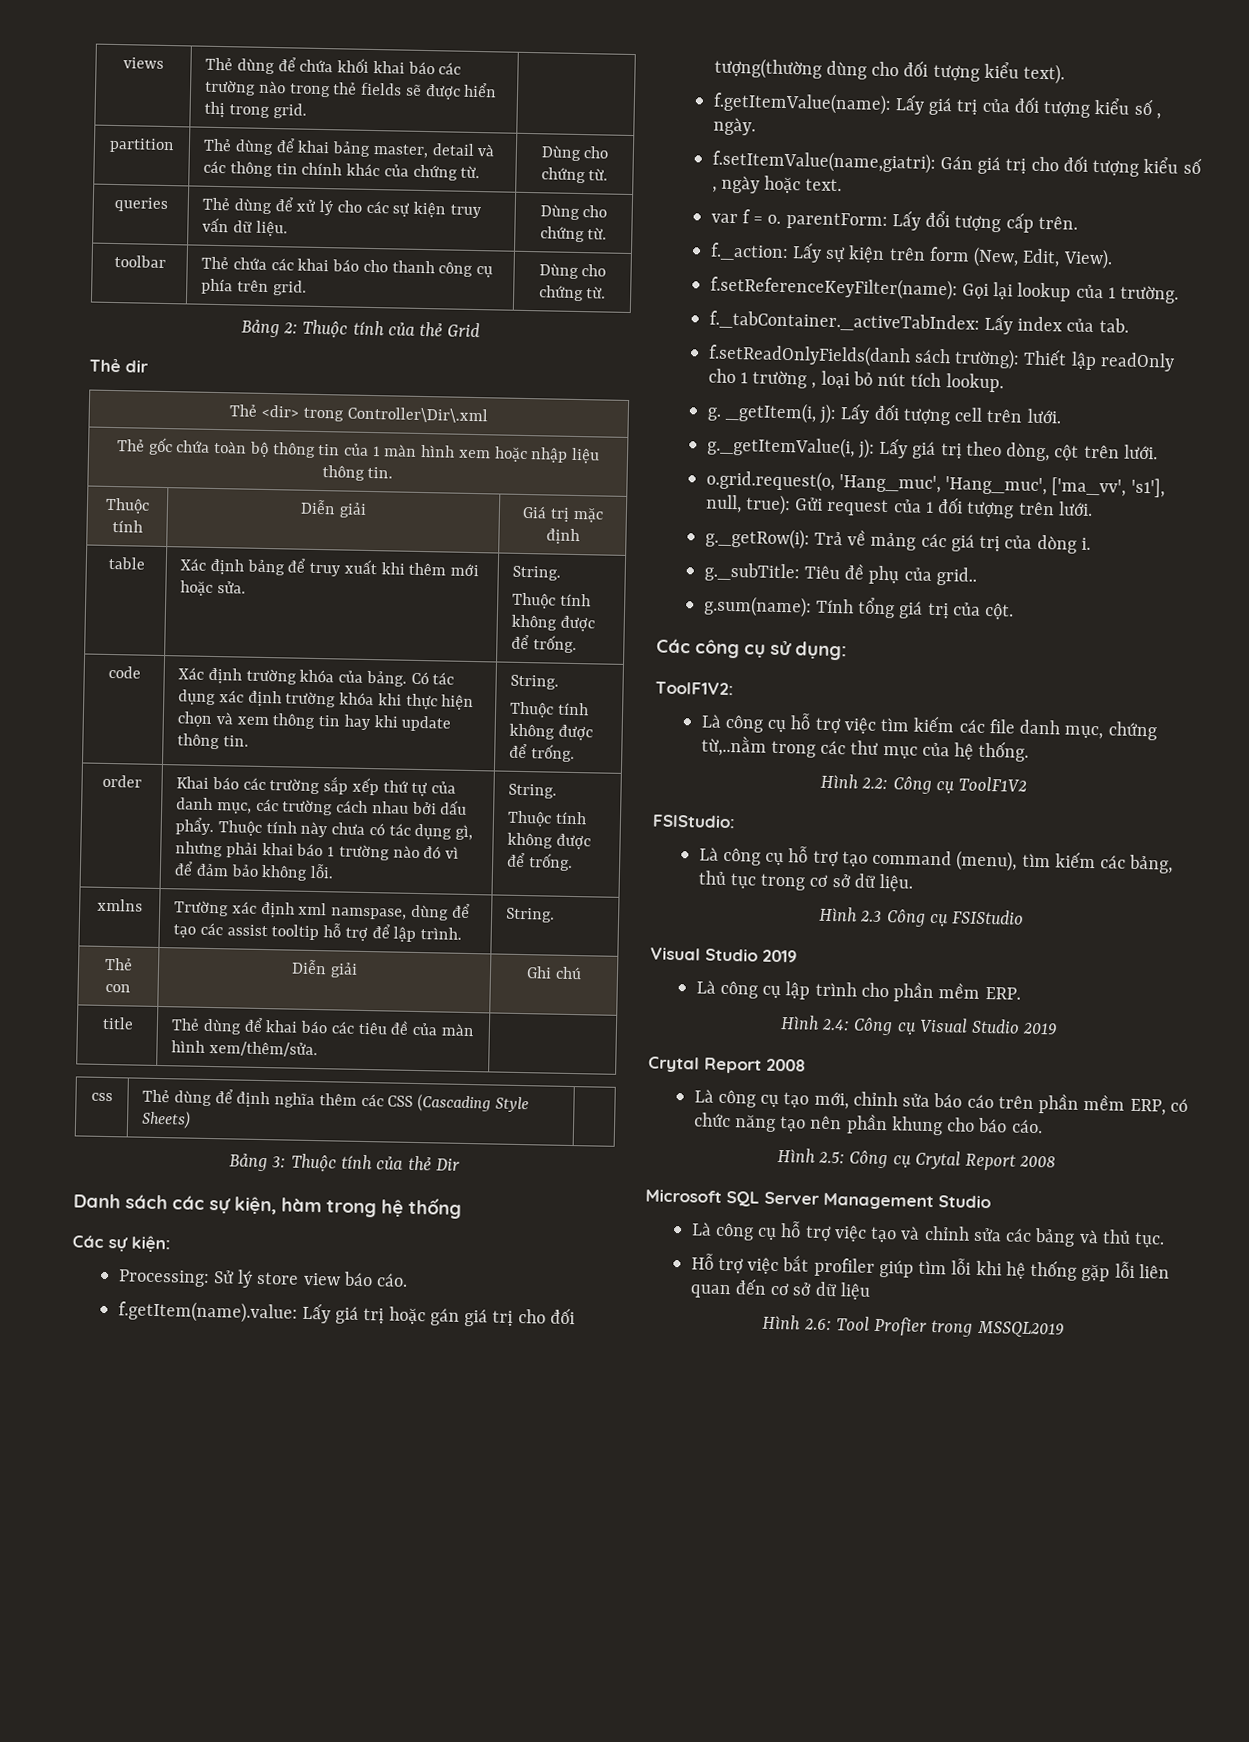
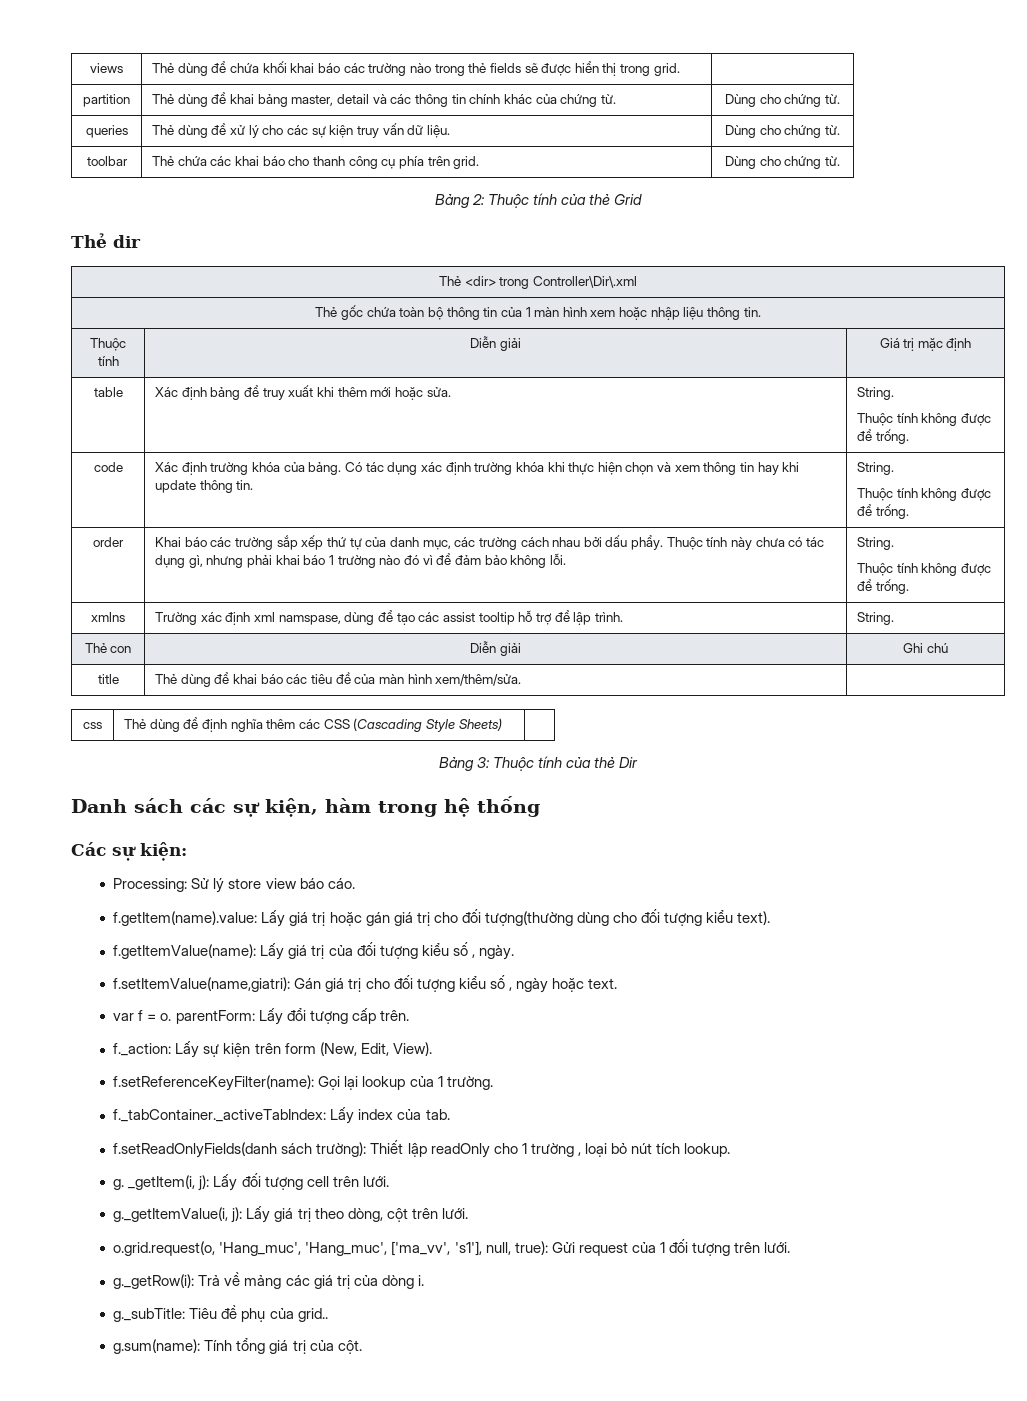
- Các công cụ sử dụng:
- ToolF1V2:
- Là công cụ hỗ trợ việc tìm kiếm các file danh mục, chứng từ,..nằm trong các thư mục của hệ thống.
- Hình 2.2: Công cụ ToolF1V2
- FSIStudio:
- Là công cụ hỗ trợ tạo command (menu), tìm kiếm các bảng, thủ tục trong cơ sở dữ liệu.
- Hình 2.3 Công cụ FSIStudio
- Visual Studio 2019
- Là công cụ lập trình cho phần mềm ERP.
- Hình 2.4: Công cụ Visual Studio 2019
- Crytal Report 2008
- Là công cụ tạo mới, chỉnh sửa báo cáo trên phần mềm ERP, có chức năng tạo nên phần khung cho báo cáo.
- Hình 2.5: Công cụ Crytal Report 2008
- Microsoft SQL Server Management Studio
- Là công cụ hỗ trợ việc tạo và chỉnh sửa các bảng và thủ tục.
- Hỗ trợ việc bắt profiler giúp tìm lỗi khi hệ thống gặp lỗi liên quan đến cơ sở dữ liệu
- Hình 2.6: Tool Profier trong MSSQL2019

